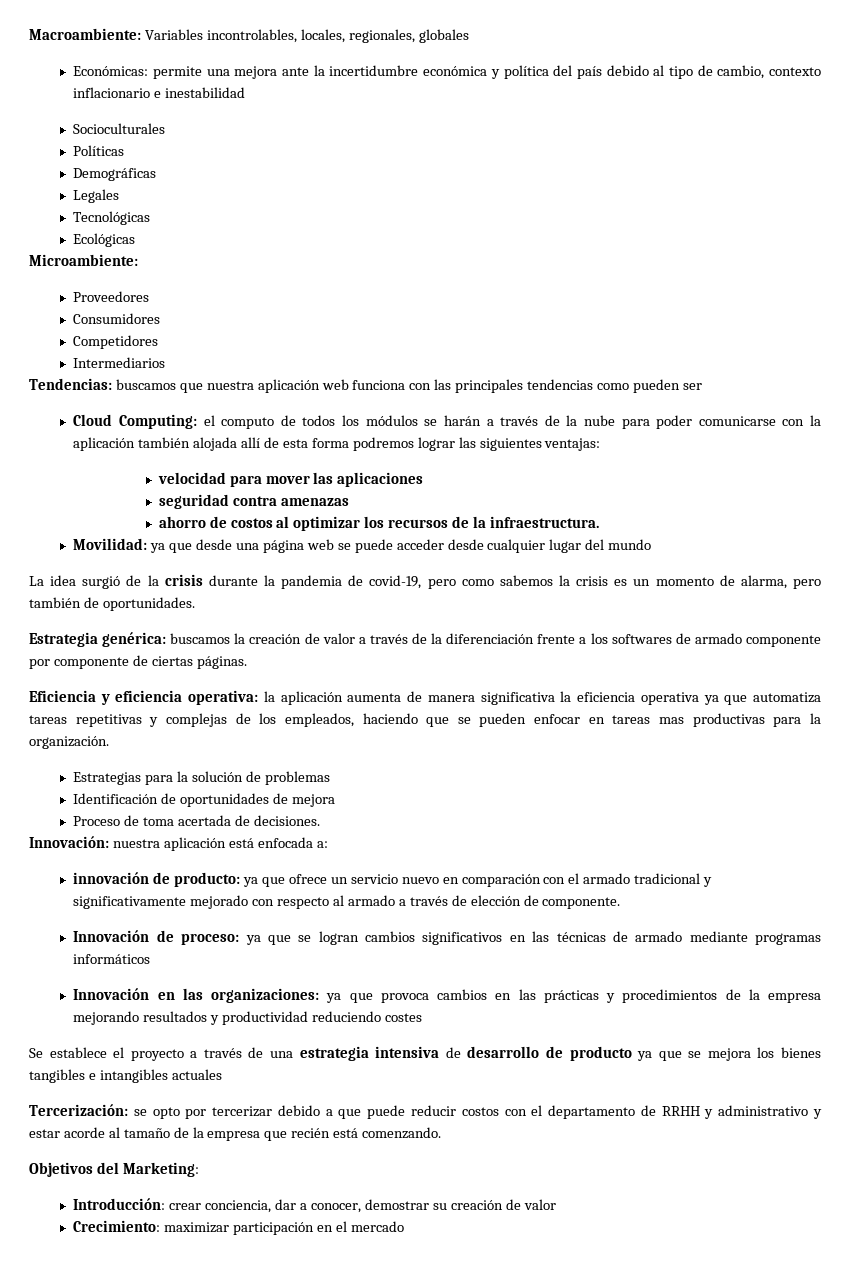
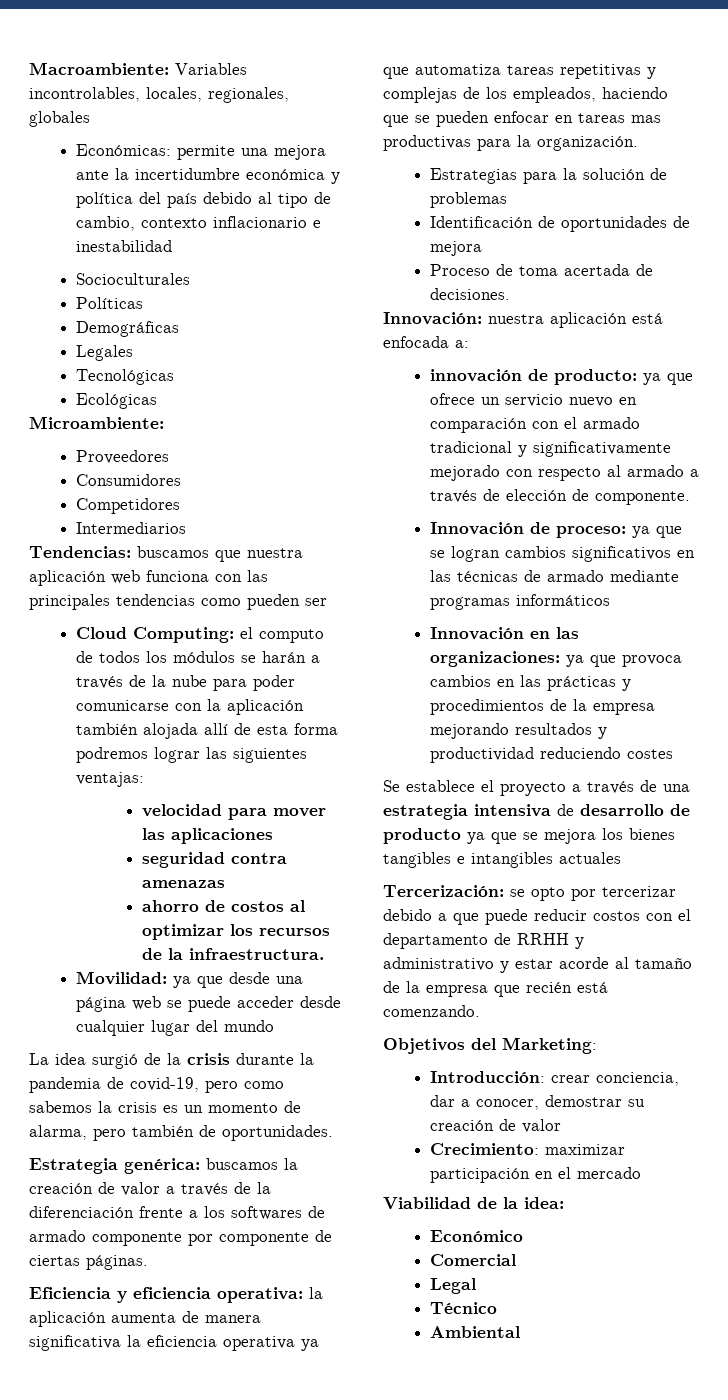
+ Viabilidad de la idea:
+ Económico
+ Comercial
+ Legal
+ Técnico
+ Ambiental

